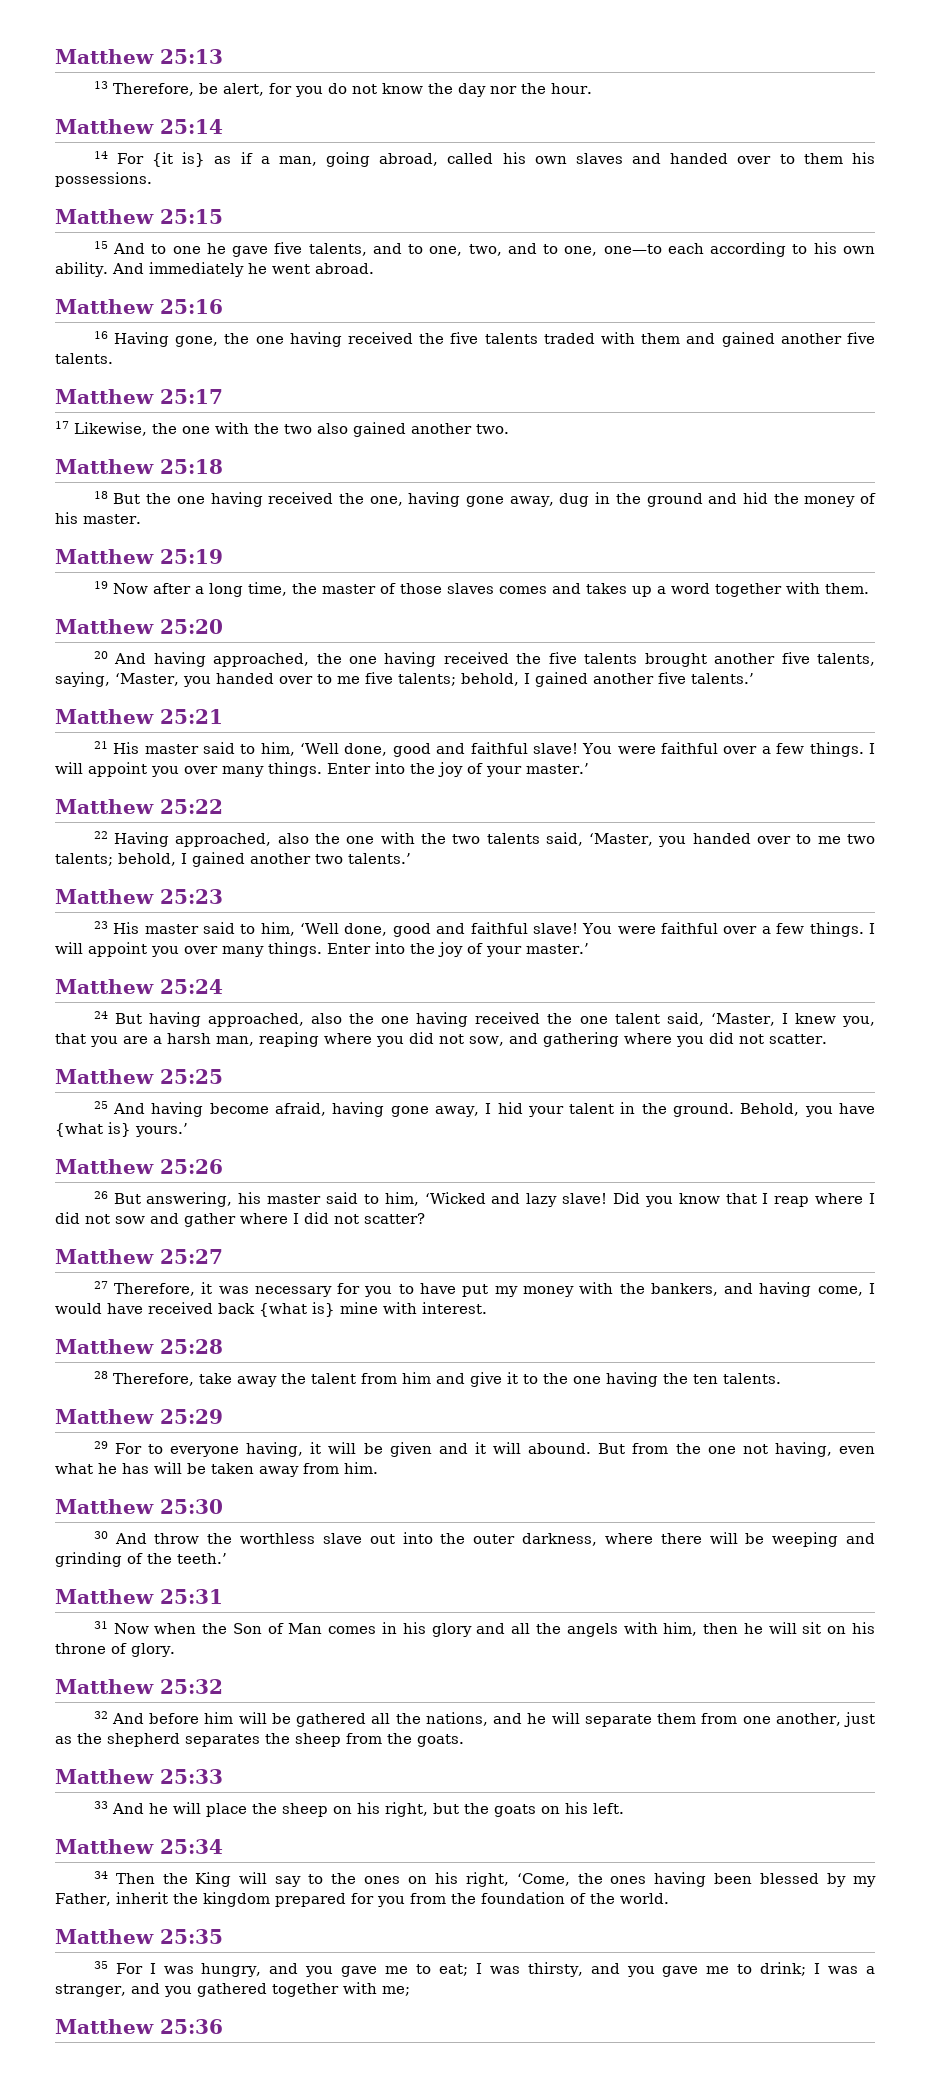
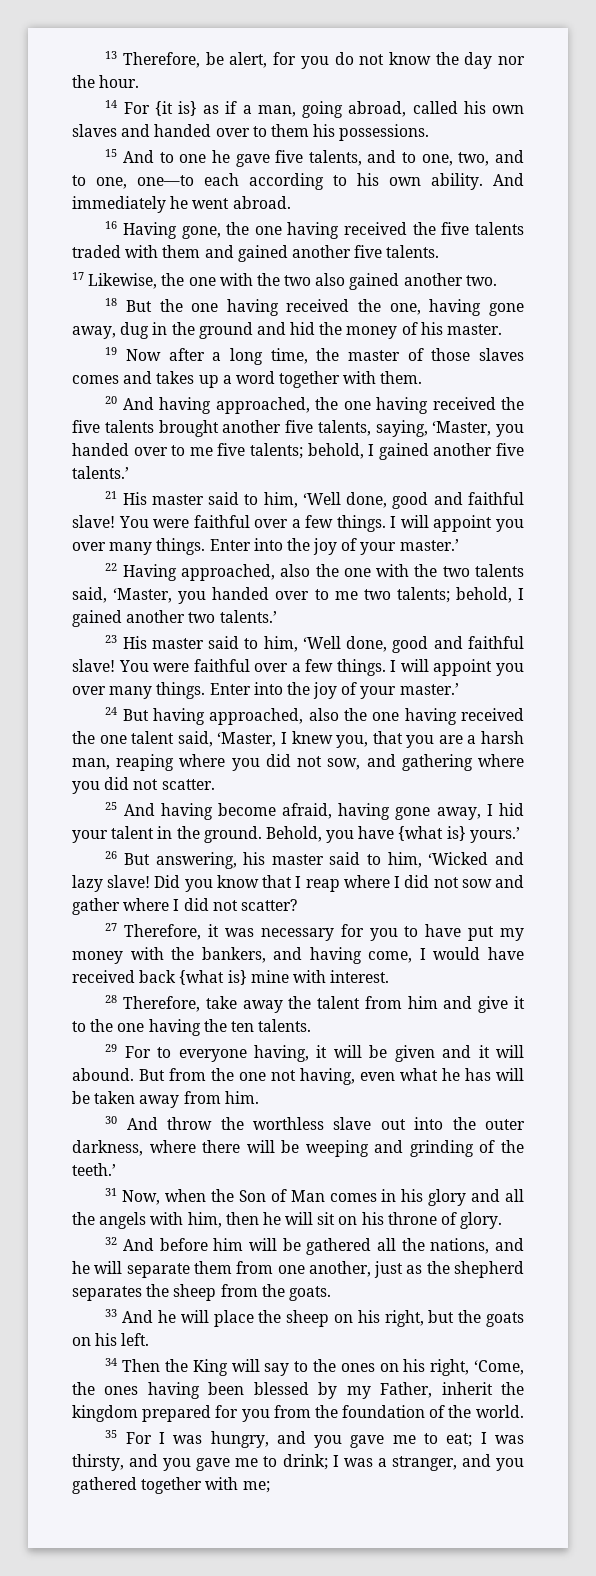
- Matthew 25:13
- Matthew 25:14
- Matthew 25:15
- Matthew 25:16
- Matthew 25:17
- Matthew 25:18
- Matthew 25:19
- Matthew 25:20
- Matthew 25:21
- Matthew 25:22
- Matthew 25:23
- Matthew 25:24
- Matthew 25:25
- Matthew 25:26
- Matthew 25:27
- Matthew 25:28
- Matthew 25:29
- Matthew 25:30
- Matthew 25:31
- 31 Now when the Son of Man comes in his glory and all the angels with him, then he will sit on his throne of glory.
+ 31 Now, when the Son of Man comes in his glory and all the angels with him, then he will sit on his throne of glory.
- Matthew 25:32
- Matthew 25:33
- Matthew 25:34
- Matthew 25:35
- Matthew 25:36

